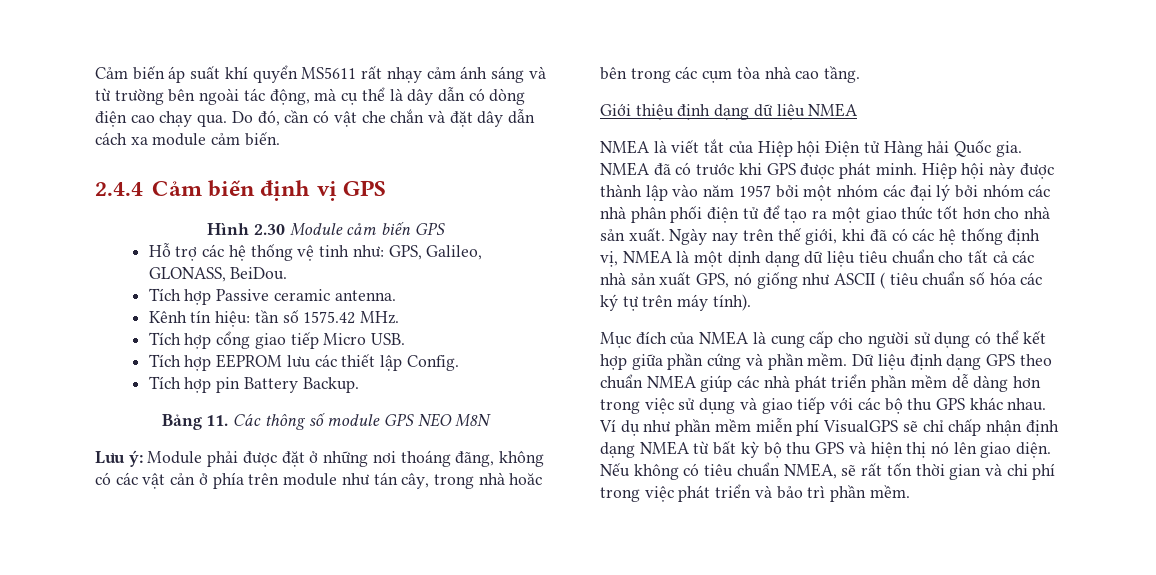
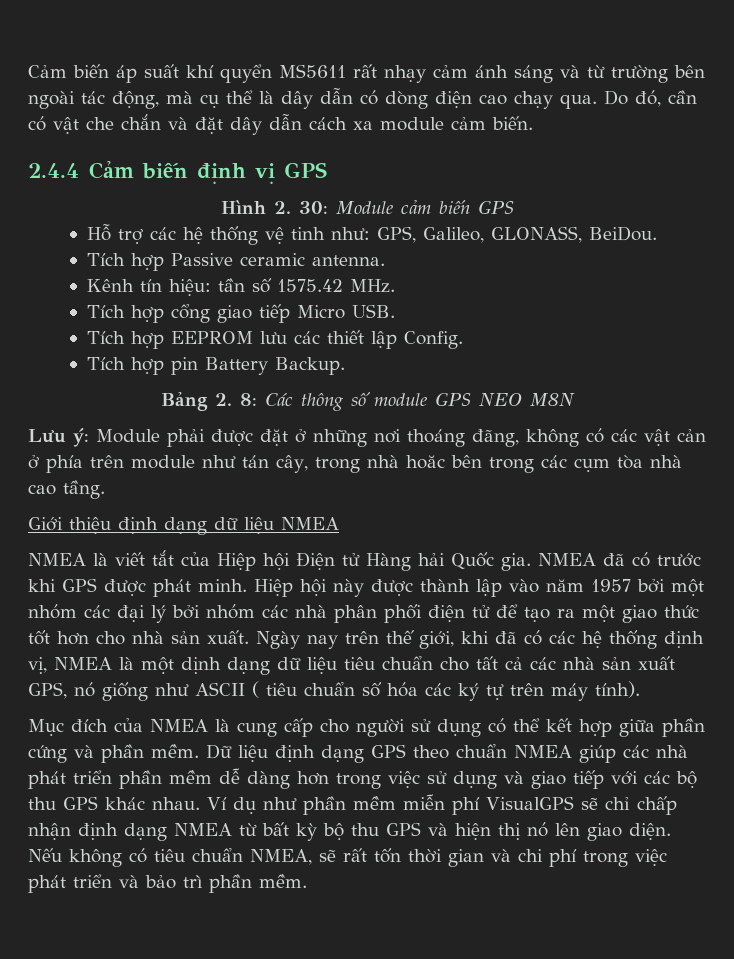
- Hình 2.30 Module cảm biến GPS
+ Hình 2. 30: Module cảm biến GPS
- Bảng 11. Các thông số module GPS NEO M8N
+ Bảng 2. 8: Các thông số module GPS NEO M8N

